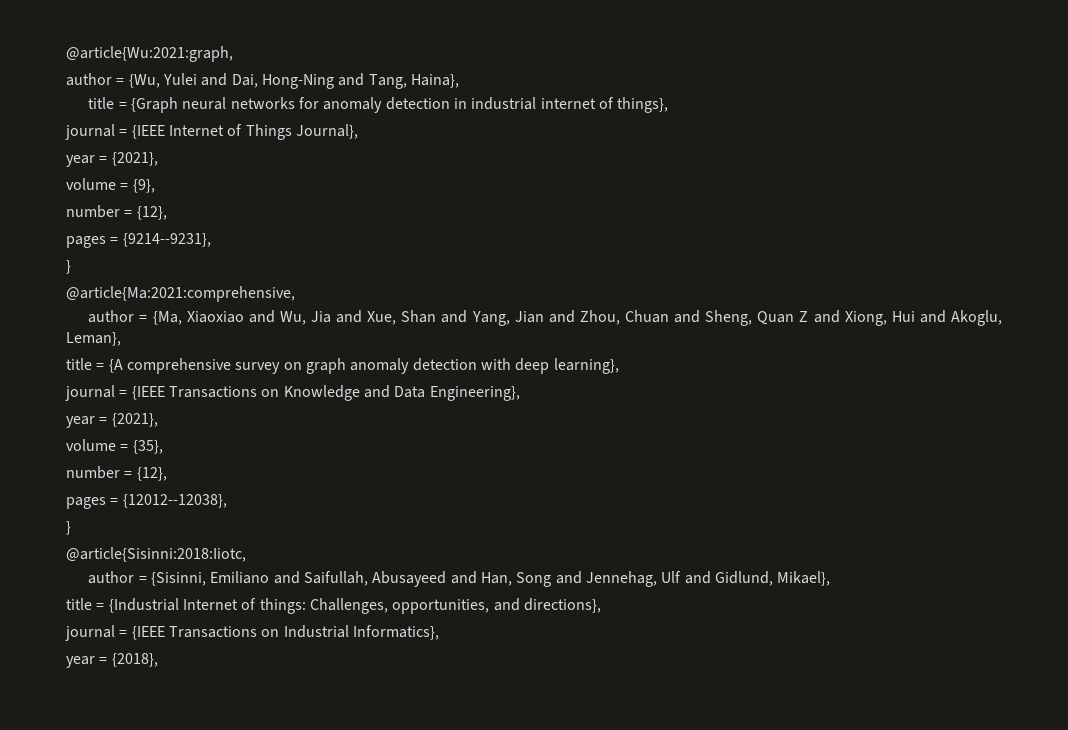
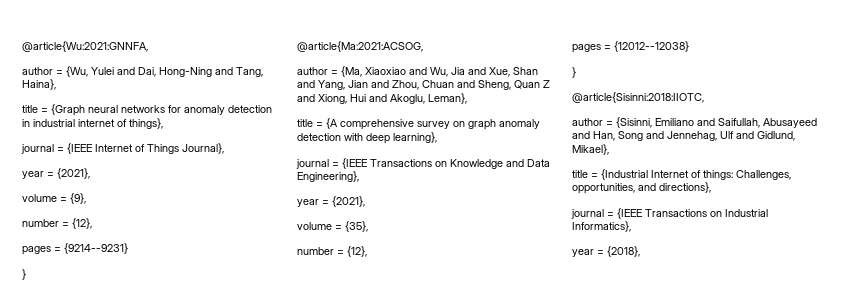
- @article{Wu:2021:graph,
+ @article{Wu:2021:GNNFA,
- pages = {9214--9231},
+ pages = {9214--9231}
  }
- @article{Ma:2021:comprehensive,
+ @article{Ma:2021:ACSOG,
- pages = {12012--12038},
+ pages = {12012--12038}
  }
- @article{Sisinni:2018:Iiotc,
+ @article{Sisinni:2018:IIOTC,

